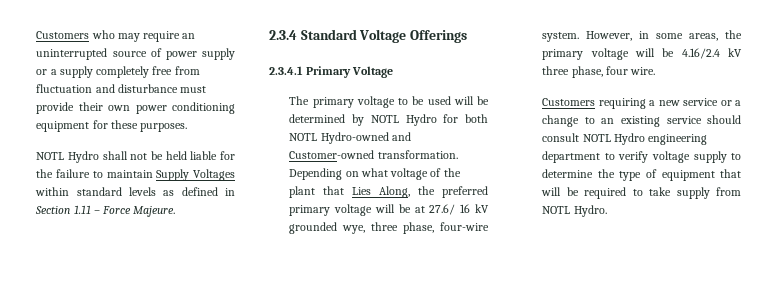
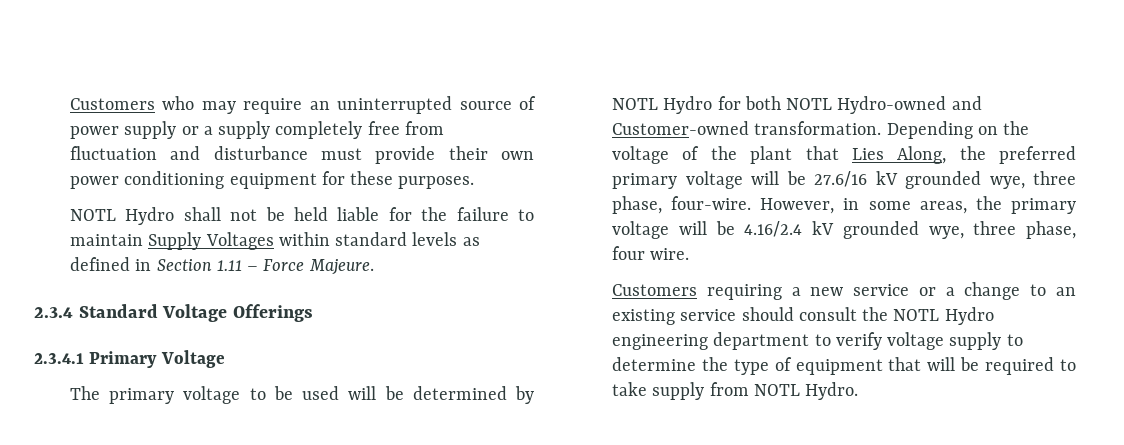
- Depending on what voltage of the plant that Lies Along, the preferred primary voltage will be at 27.6/ 16 kV grounded wye, three phase, four-wire system.
+ Depending on the voltage of the plant that Lies Along, the preferred primary voltage will be 27.6/16 kV grounded wye, three phase, four-wire.
- However, in some areas, the primary voltage will be 4.16/2.4 kV three phase, four wire.
+ However, in some areas, the primary voltage will be 4.16/2.4 kV grounded wye, three phase, four wire.
- Customers requiring a new service or a change to an existing service should consult NOTL Hydro engineering department to verify voltage supply to determine the type of equipment that will be required to take supply from NOTL Hydro.
+ Customers requiring a new service or a change to an existing service should consult the NOTL Hydro engineering department to verify voltage supply to determine the type of equipment that will be required to take supply from NOTL Hydro.

